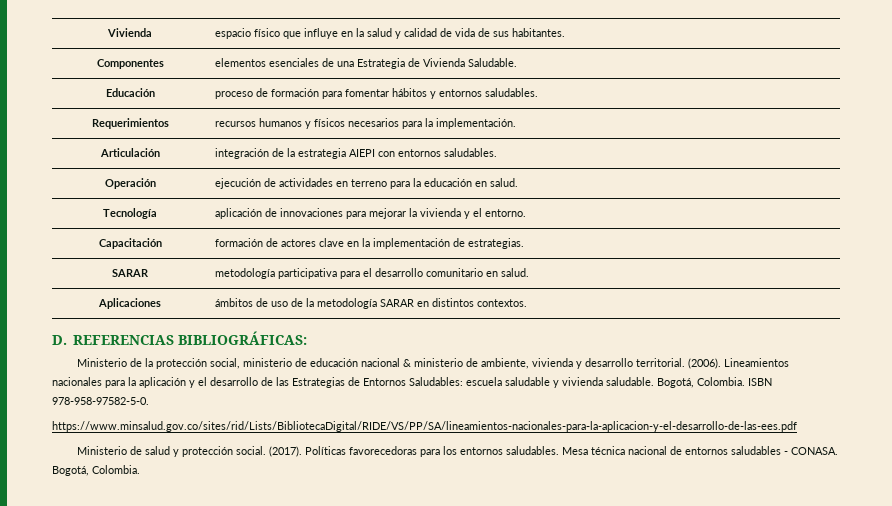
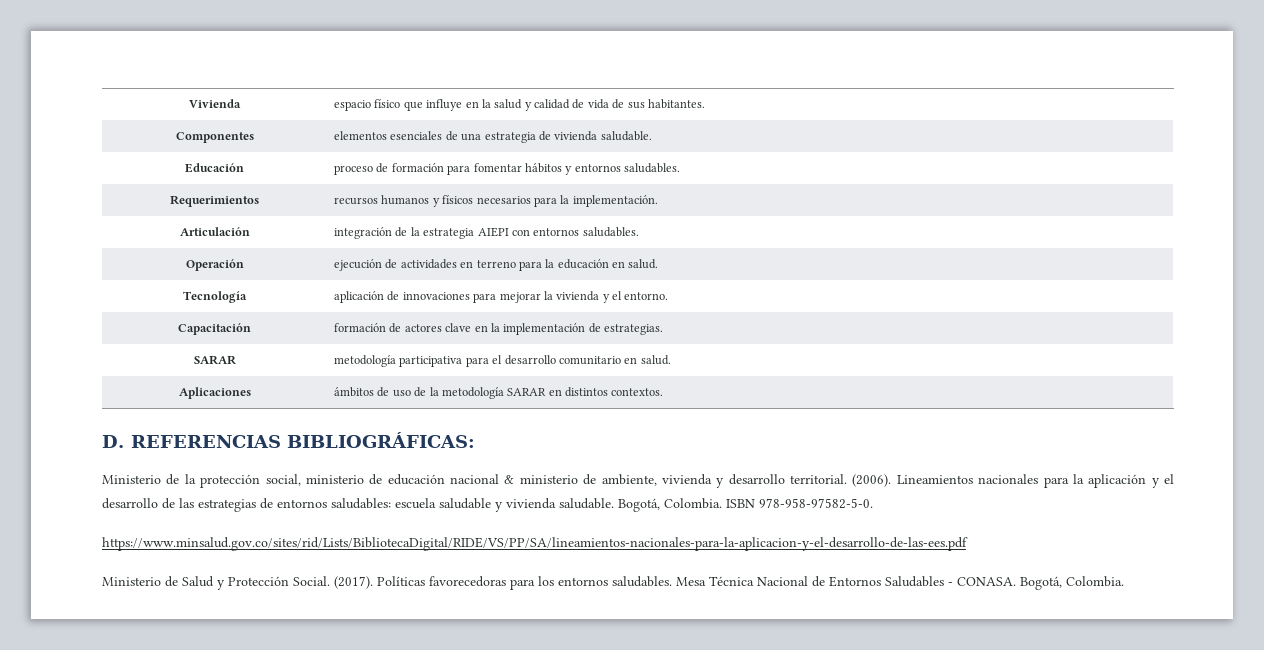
- Componentes | elementos esenciales de una Estrategia de Vivienda Saludable.
+ Componentes | elementos esenciales de una estrategia de vivienda saludable.
- Lineamientos nacionales para la aplicación y el desarrollo de las Estrategias de Entornos Saludables: escuela saludable y vivienda saludable.
+ Lineamientos nacionales para la aplicación y el desarrollo de las estrategias de entornos saludables: escuela saludable y vivienda saludable.
- Ministerio de salud y protección social.
+ Ministerio de Salud y Protección Social.
- Mesa técnica nacional de entornos saludables - CONASA.
+ Mesa Técnica Nacional de Entornos Saludables - CONASA.

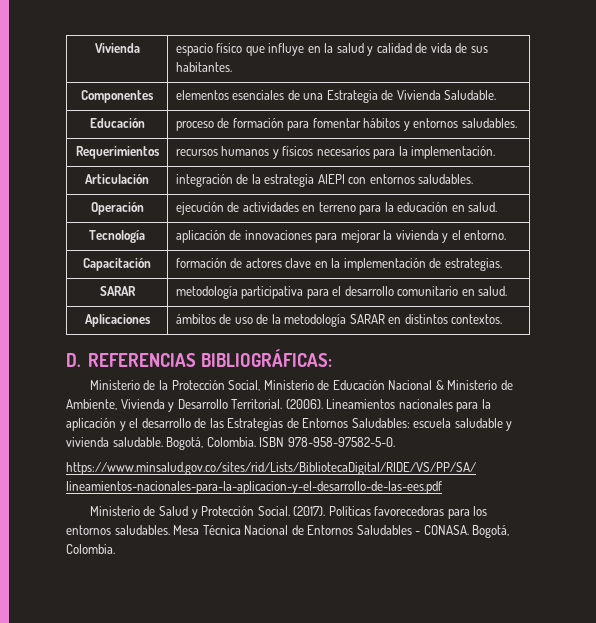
- Componentes | elementos esenciales de una estrategia de vivienda saludable.
+ Componentes | elementos esenciales de una Estrategia de Vivienda Saludable.
- Ministerio de la protección social, ministerio de educación nacional & ministerio de ambiente, vivienda y desarrollo territorial.
+ Ministerio de la Protección Social, Ministerio de Educación Nacional & Ministerio de Ambiente, Vivienda y Desarrollo Territorial.
- Lineamientos nacionales para la aplicación y el desarrollo de las estrategias de entornos saludables: escuela saludable y vivienda saludable.
+ Lineamientos nacionales para la aplicación y el desarrollo de las Estrategias de Entornos Saludables: escuela saludable y vivienda saludable.

